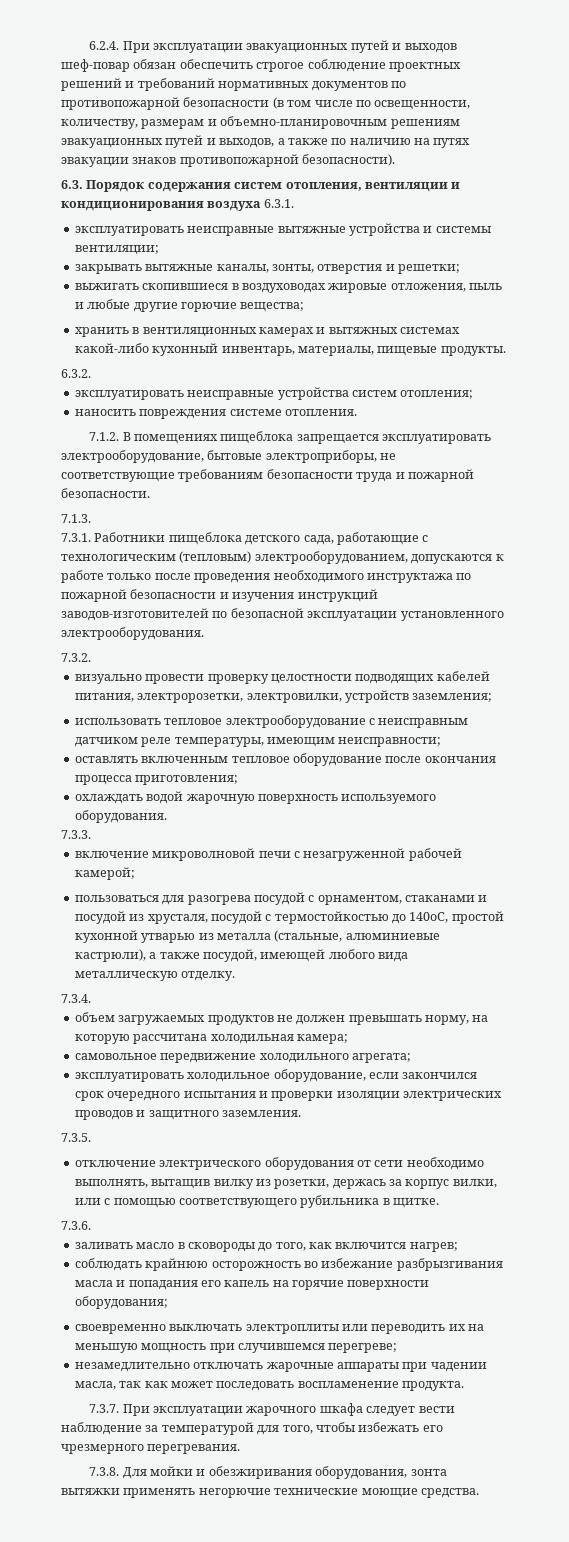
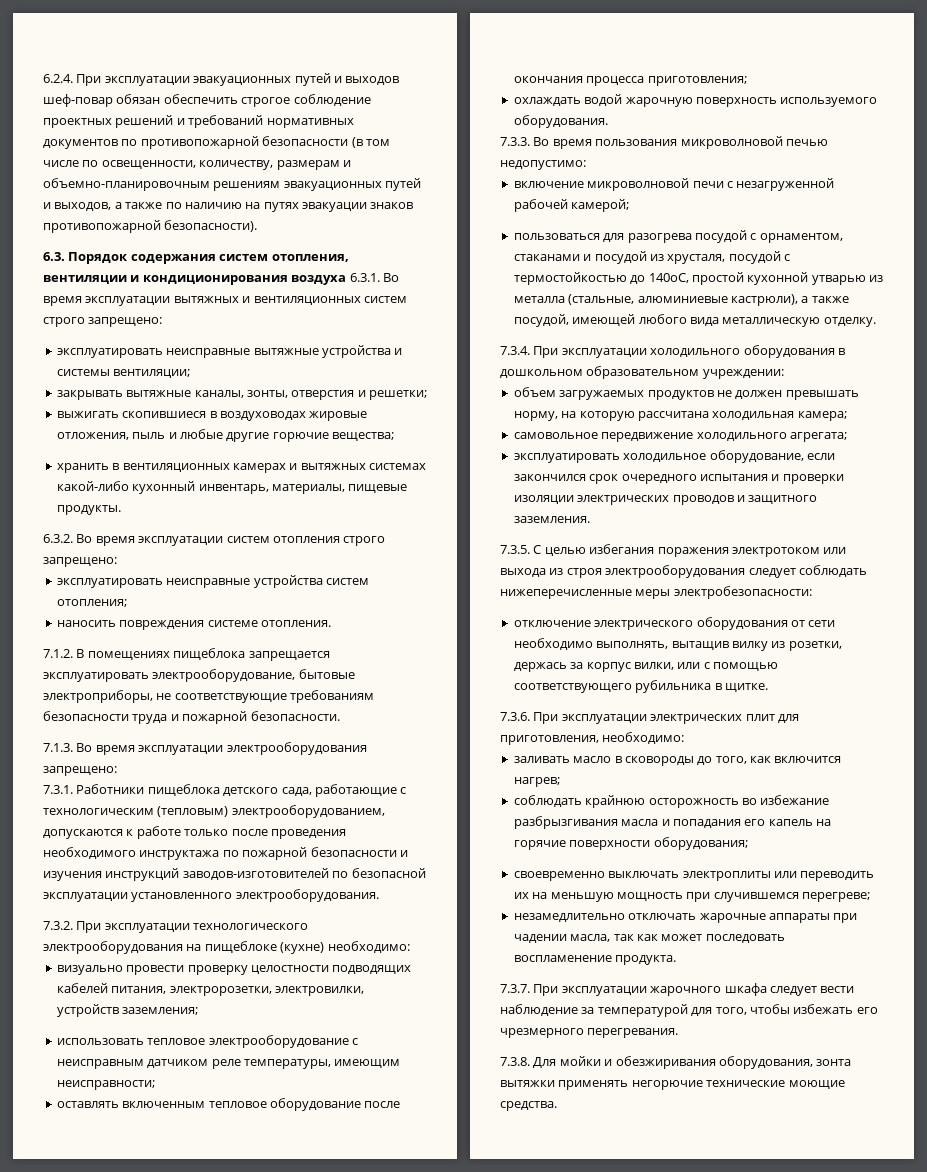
- 6.3. Порядок содержания систем отопления, вентиляции и кондиционирования воздуха 6.3.1.
+ 6.3. Порядок содержания систем отопления, вентиляции и кондиционирования воздуха 6.3.1. Во время эксплуатации вытяжных и вентиляционных систем строго запрещено:
- 6.3.2.
+ 6.3.2. Во время эксплуатации систем отопления строго запрещено:
- 7.1.3.
+ 7.1.3. Во время эксплуатации электрооборудования запрещено:
- 7.3.2.
+ 7.3.2. При эксплуатации технологического электрооборудования на пищеблоке (кухне) необходимо:
- 7.3.3.
+ 7.3.3. Во время пользования микроволновой печью недопустимо:
- 7.3.4.
+ 7.3.4. При эксплуатации холодильного оборудования в дошкольном образовательном учреждении:
- 7.3.5.
+ 7.3.5. С целью избегания поражения электротоком или выхода из строя электрооборудования следует соблюдать нижеперечисленные меры электробезопасности:
- 7.3.6.
+ 7.3.6. При эксплуатации электрических плит для приготовления, необходимо:

